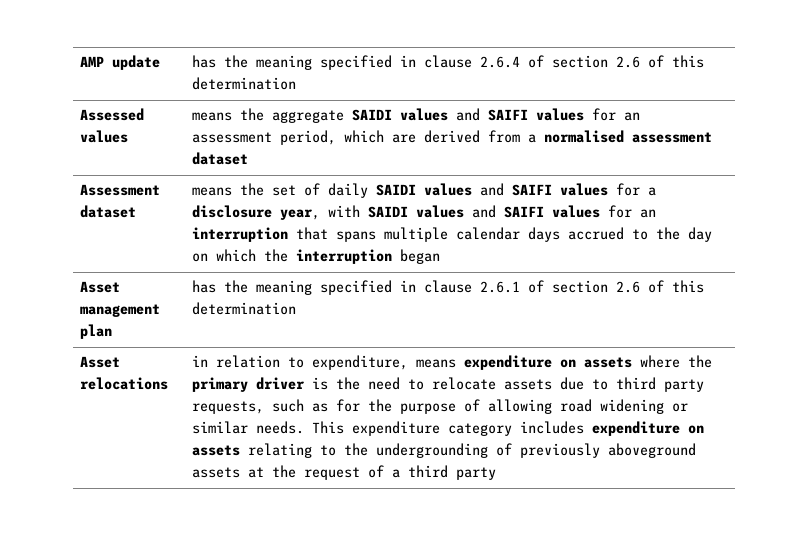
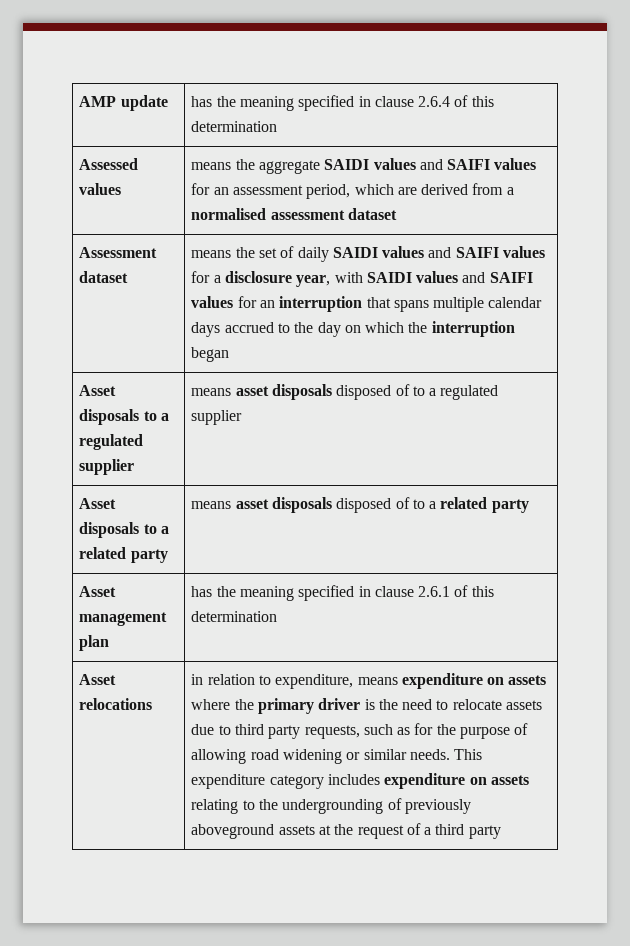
- AMP update | has the meaning specified in clause 2.6.4 of section 2.6 of this determination
+ AMP update | has the meaning specified in clause 2.6.4 of this determination
+ Asset disposals to a regulated supplier | means asset disposals disposed of to a regulated supplier
+ Asset disposals to a related party | means asset disposals disposed of to a related party
- Asset management plan | has the meaning specified in clause 2.6.1 of section 2.6 of this determination
+ Asset management plan | has the meaning specified in clause 2.6.1 of this determination

